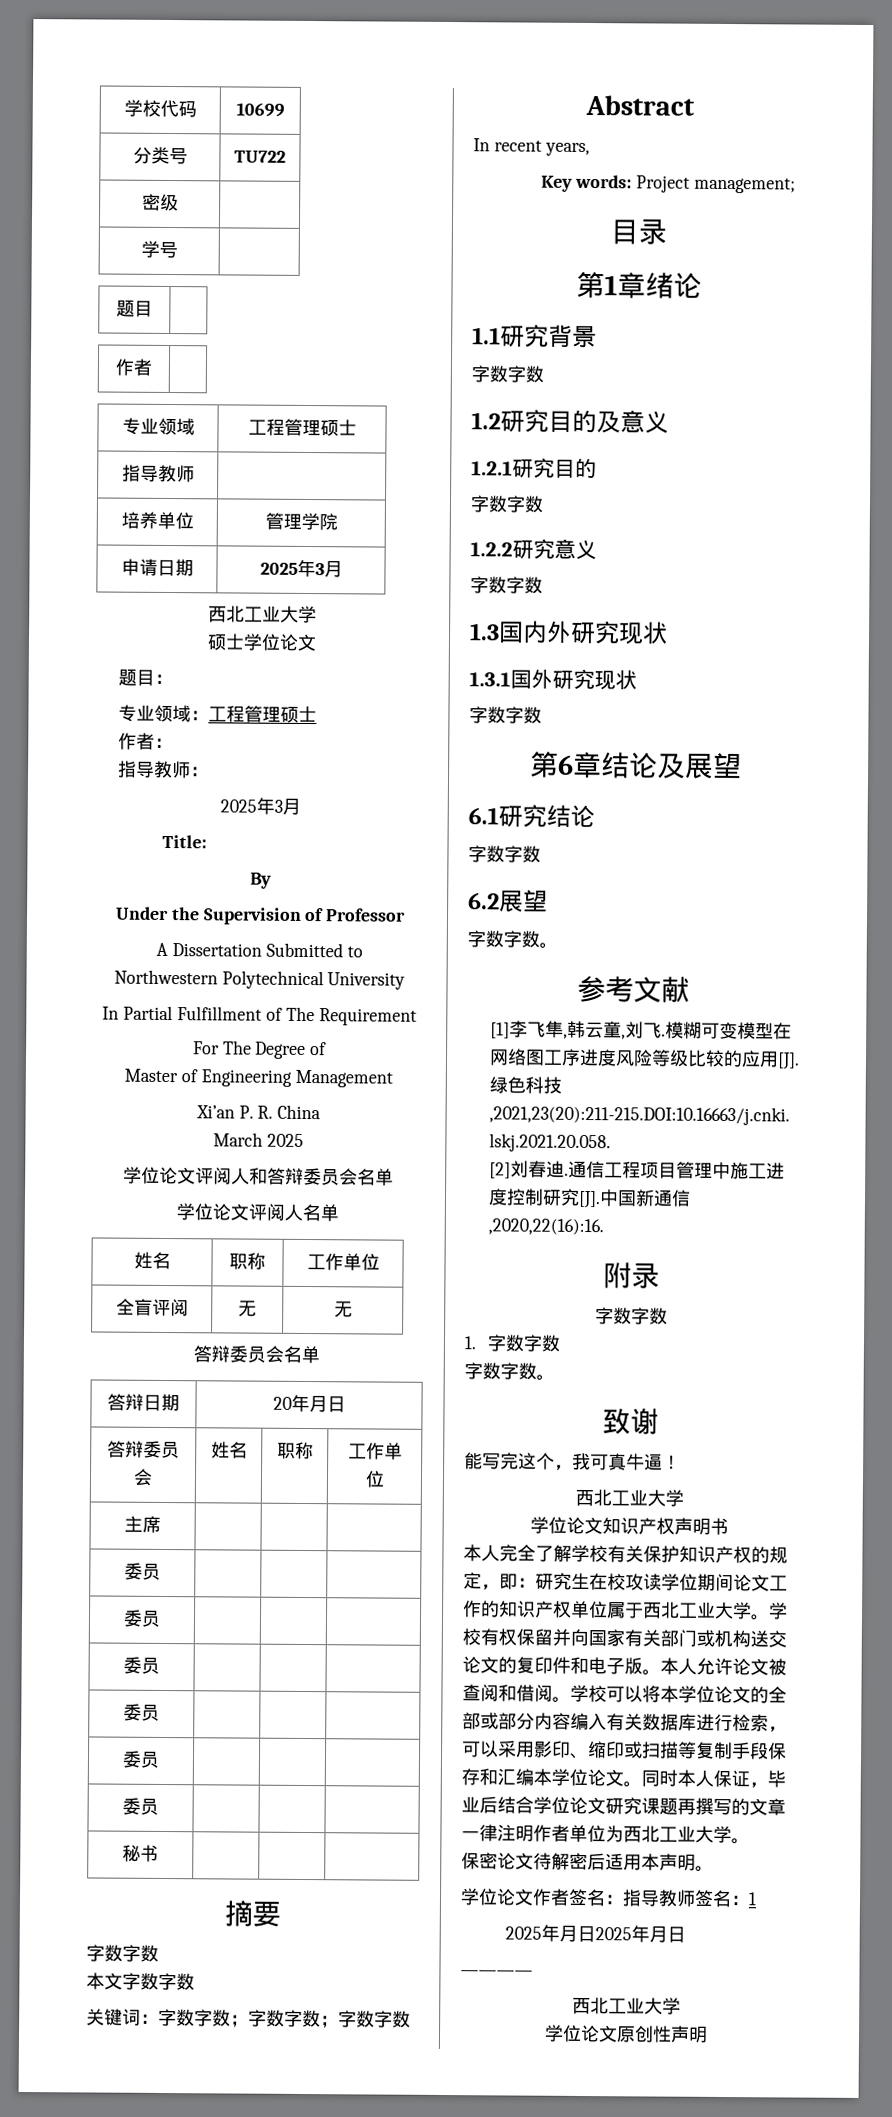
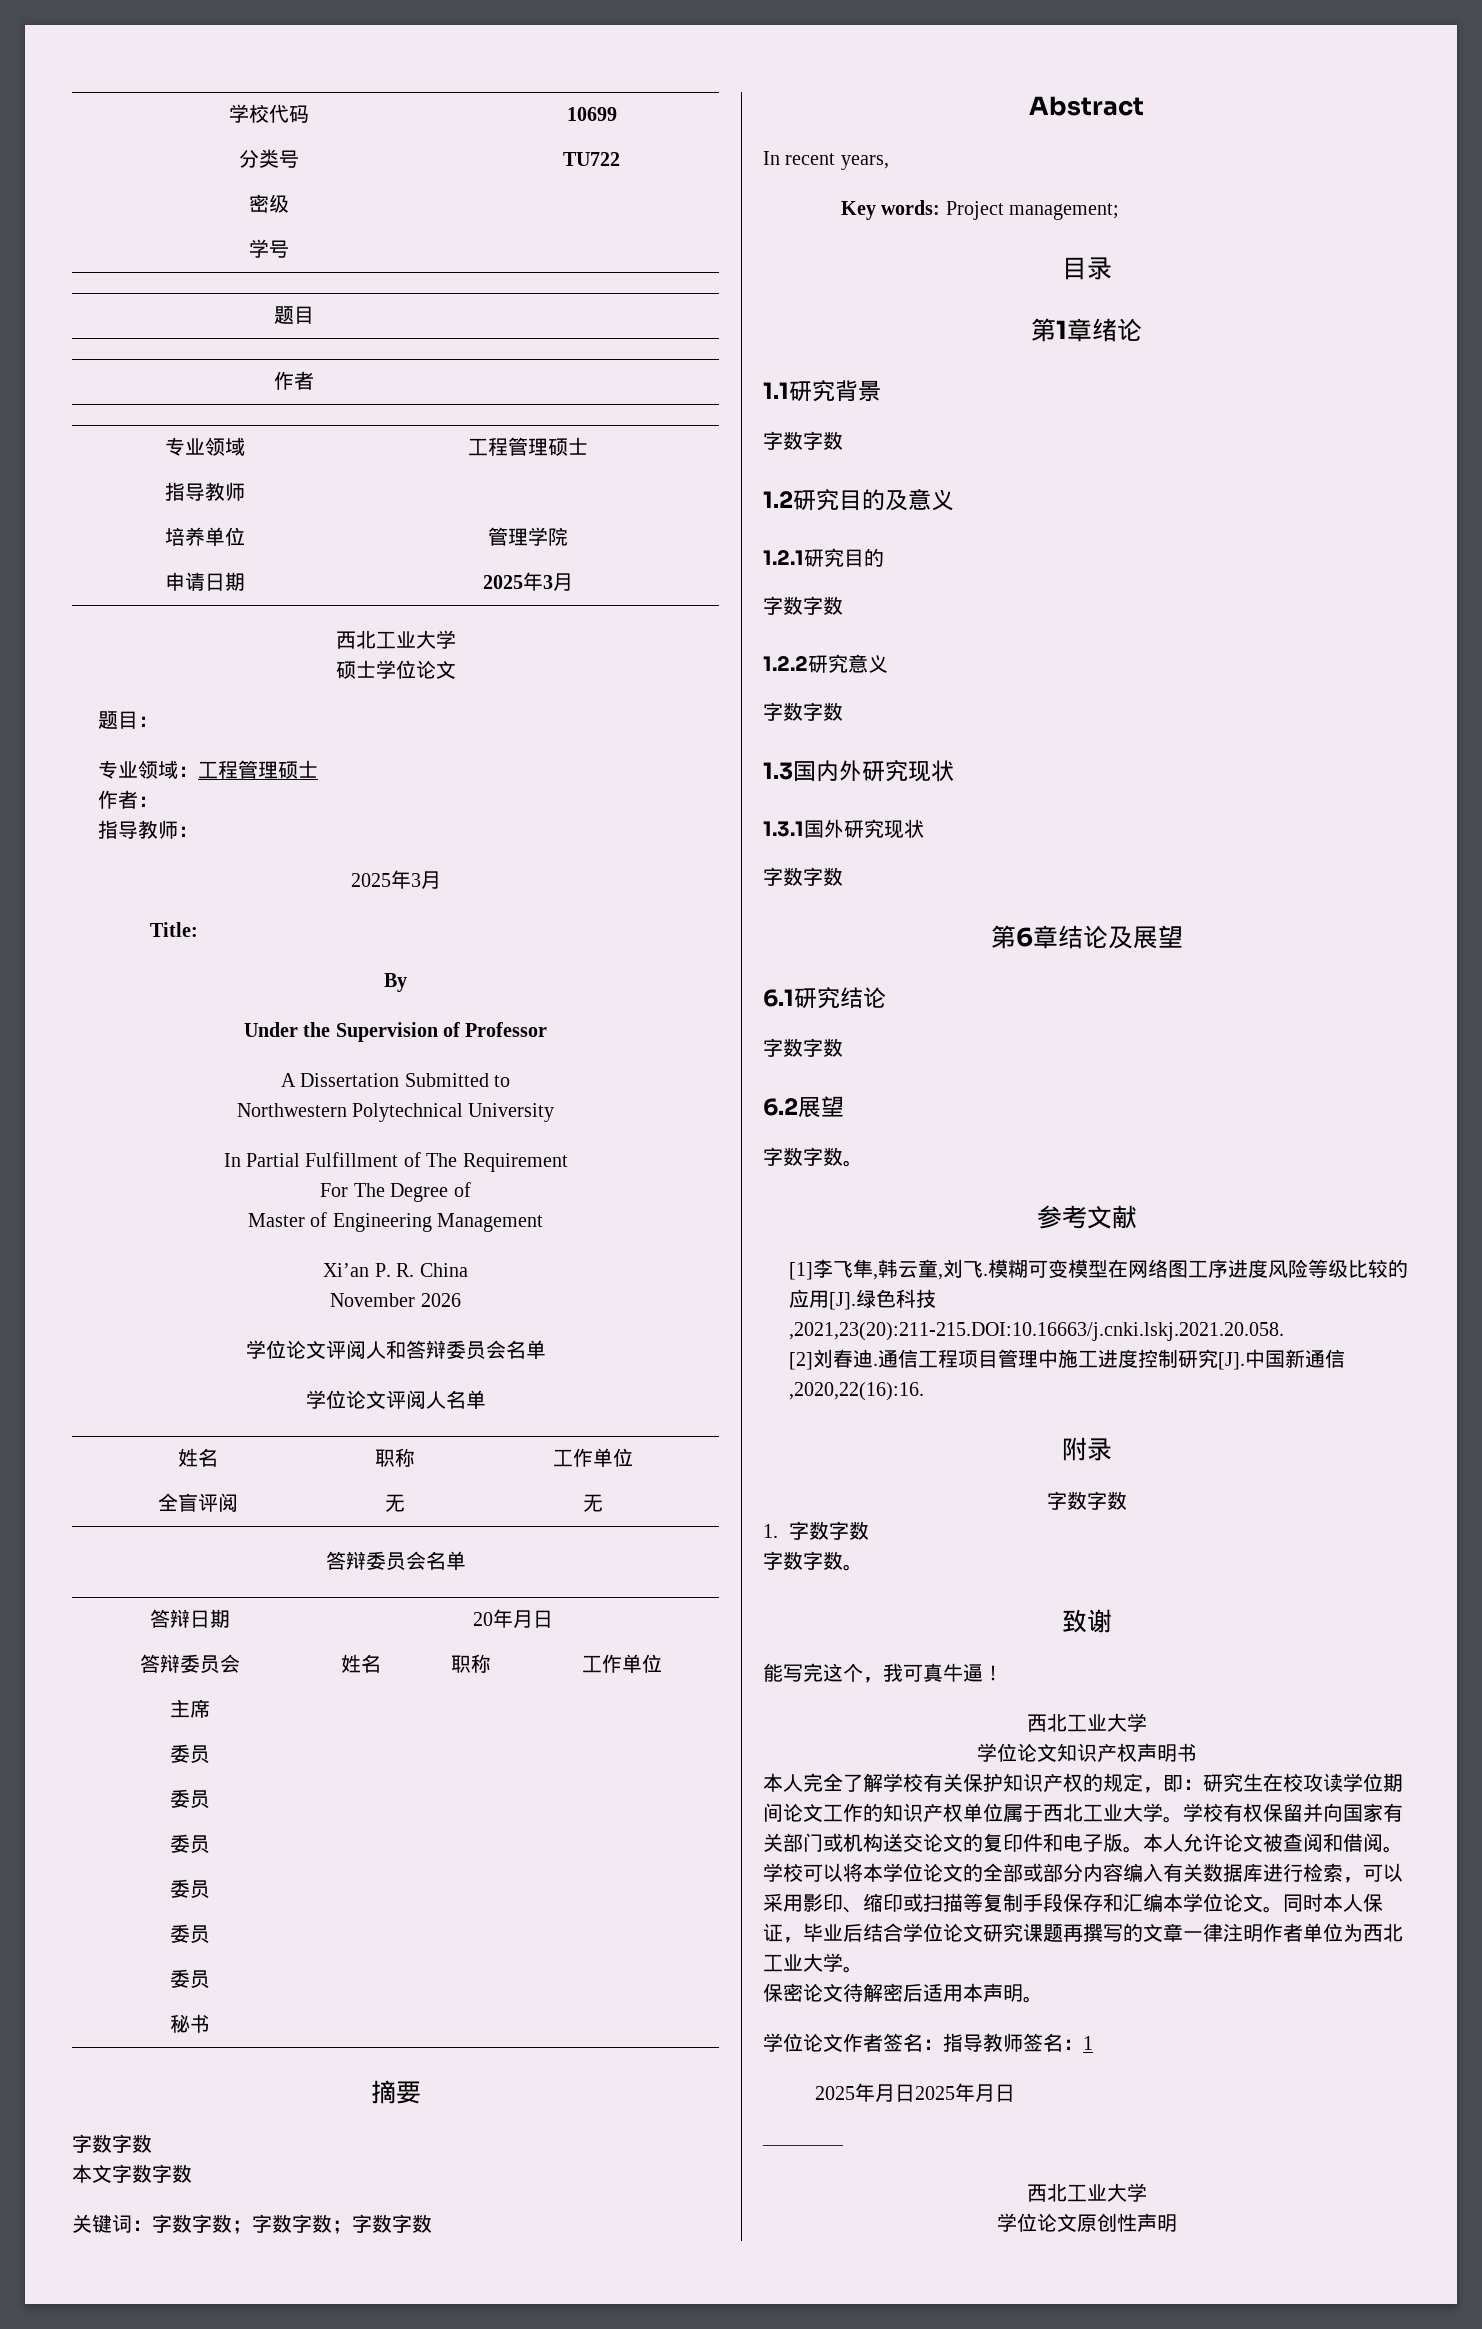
- March 2025
+ November 2026

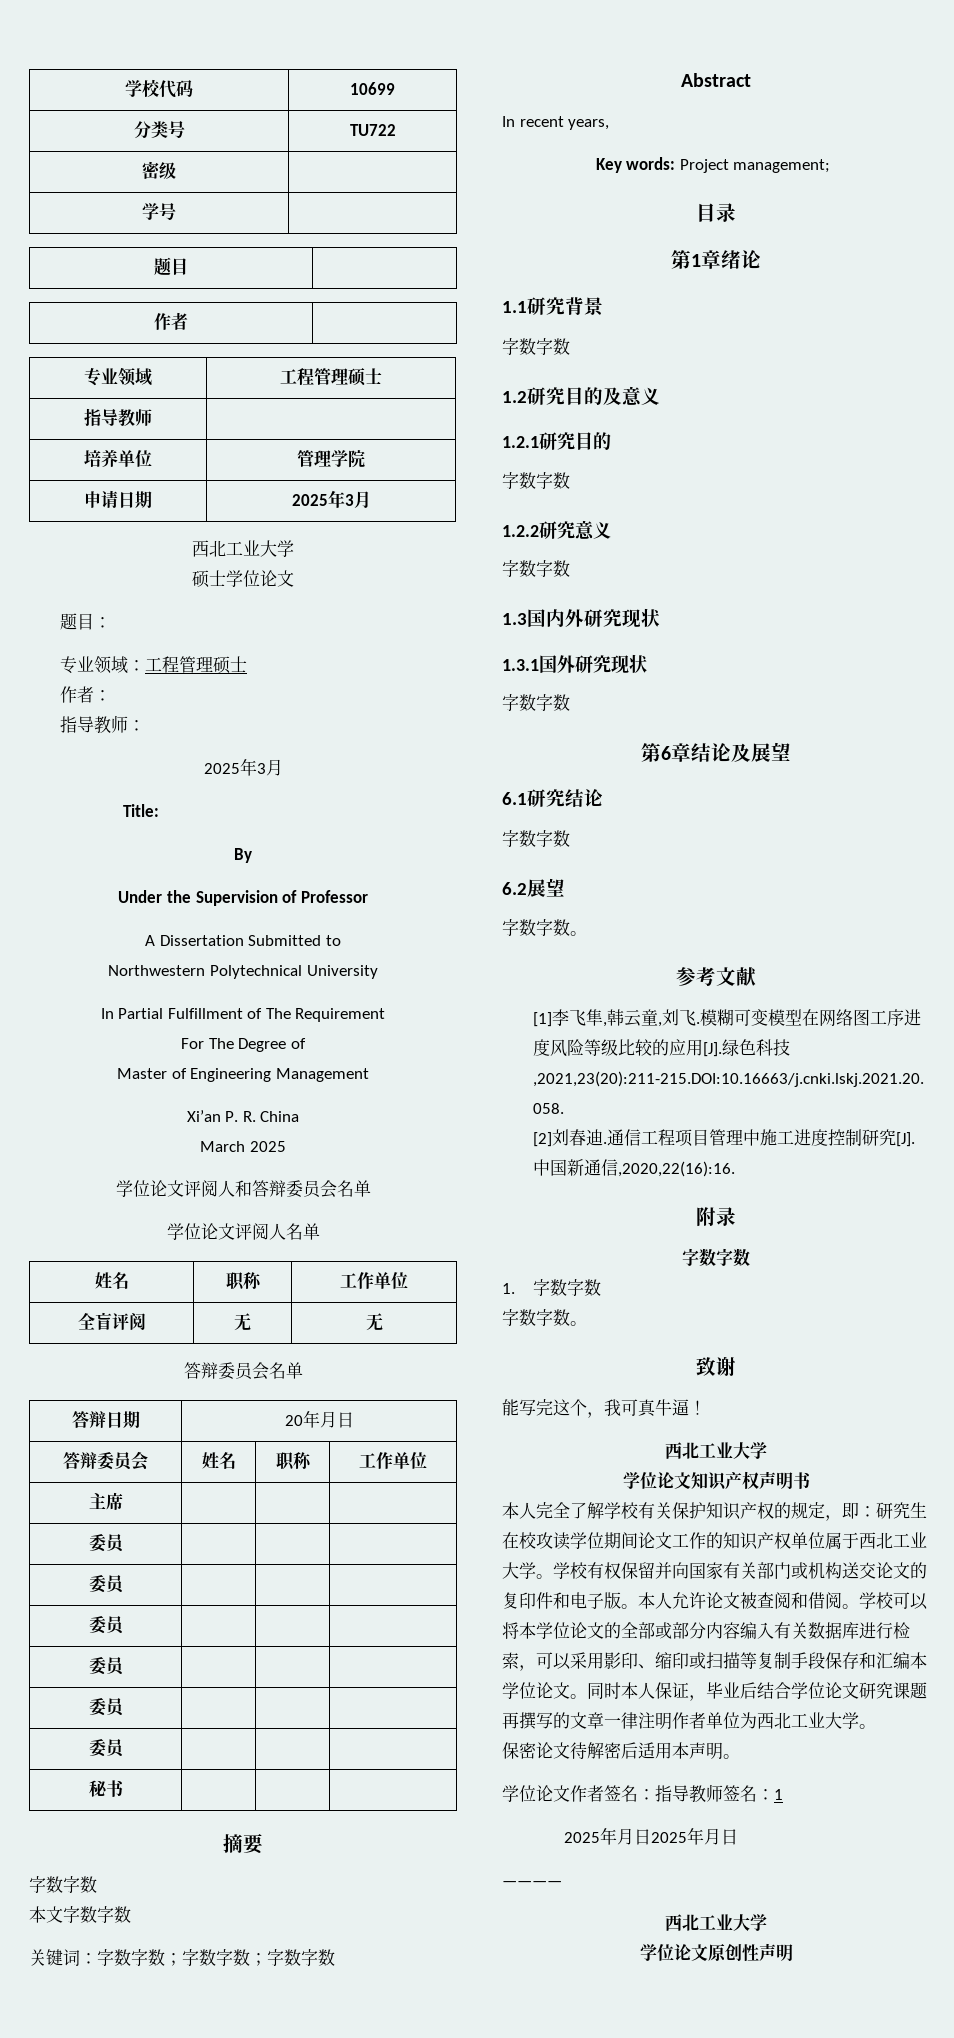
- November 2026
+ March 2025

